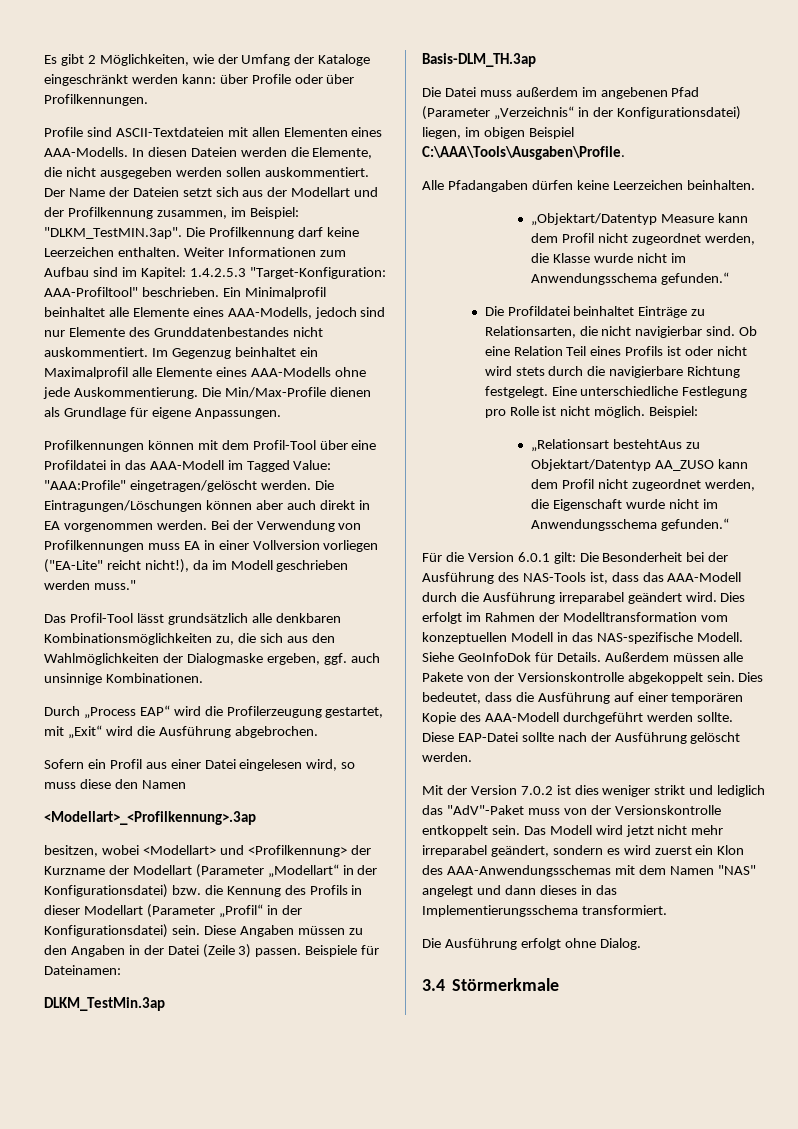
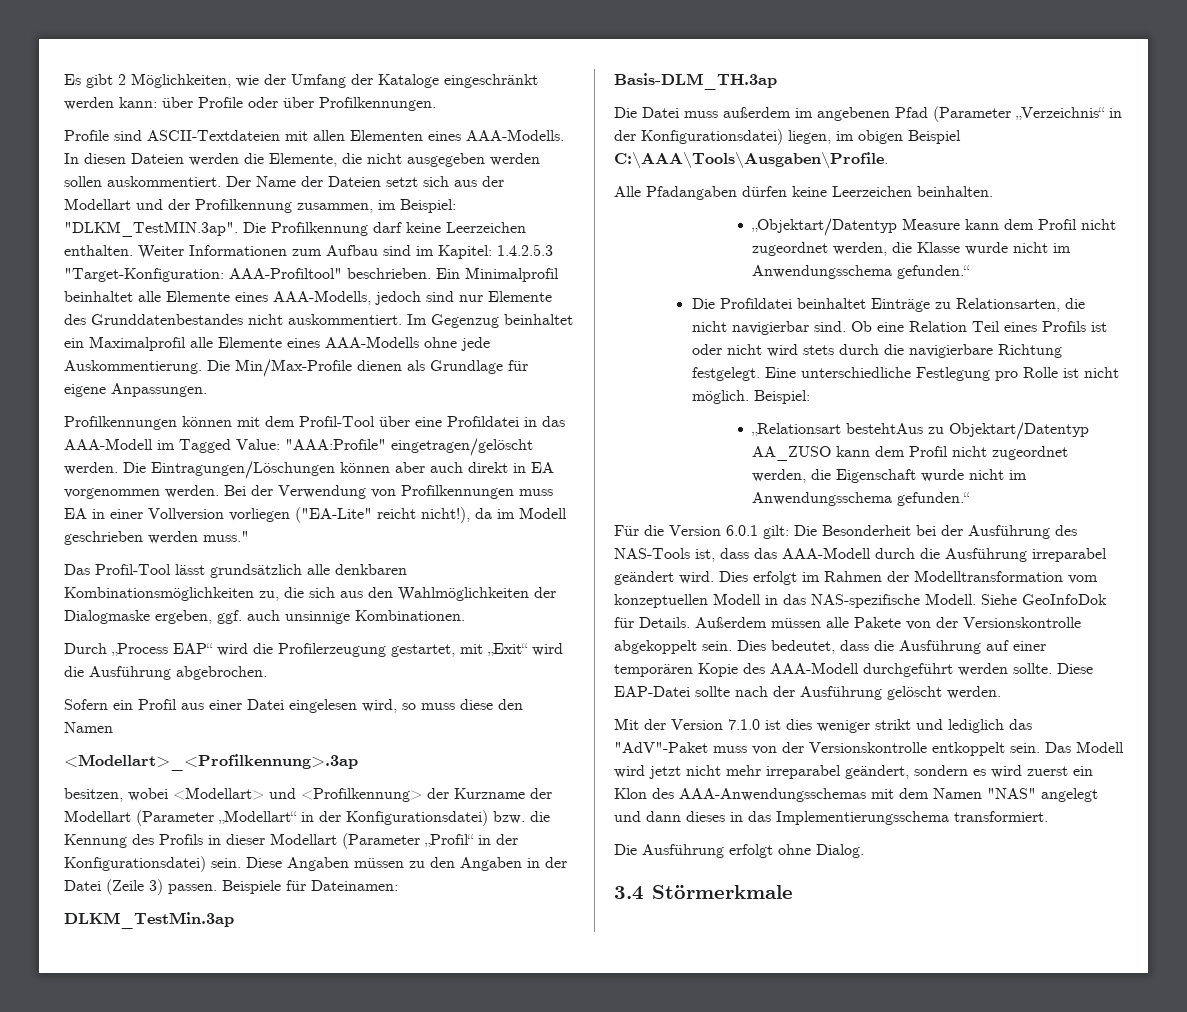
- Mit der Version 7.0.2 ist dies weniger strikt und lediglich das "AdV"-Paket muss von der Versionskontrolle entkoppelt sein.
+ Mit der Version 7.1.0 ist dies weniger strikt und lediglich das "AdV"-Paket muss von der Versionskontrolle entkoppelt sein.

